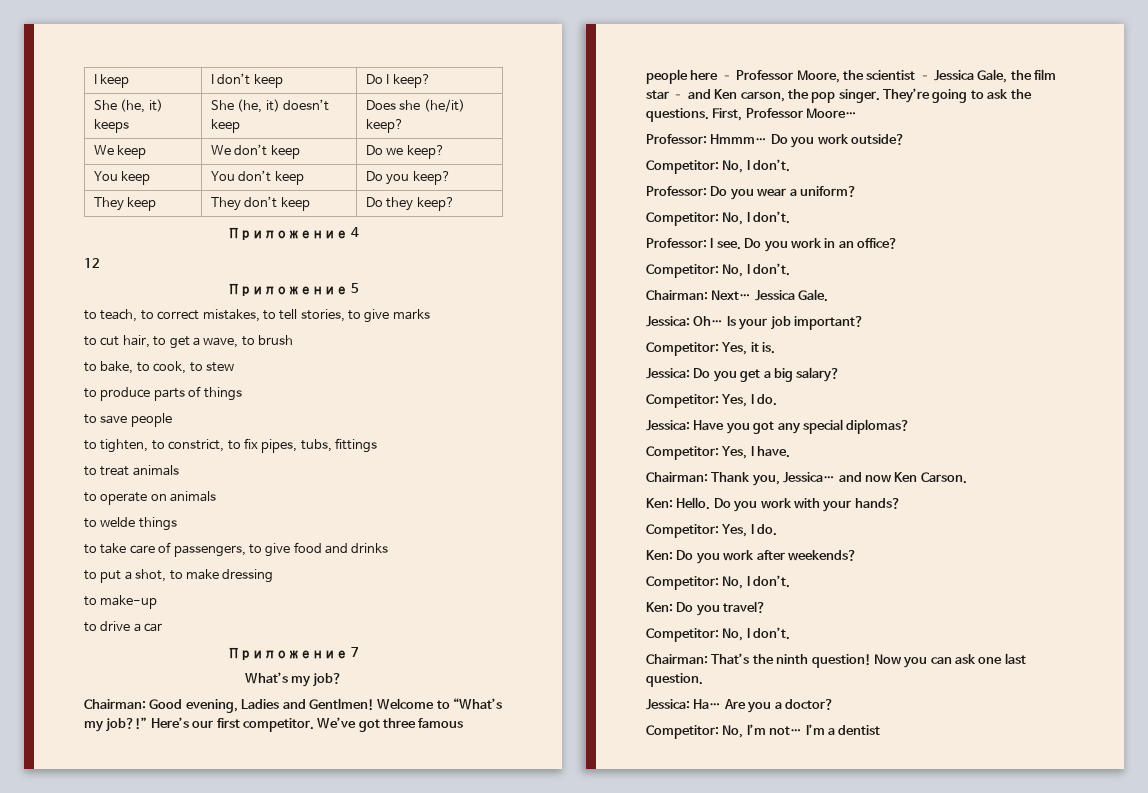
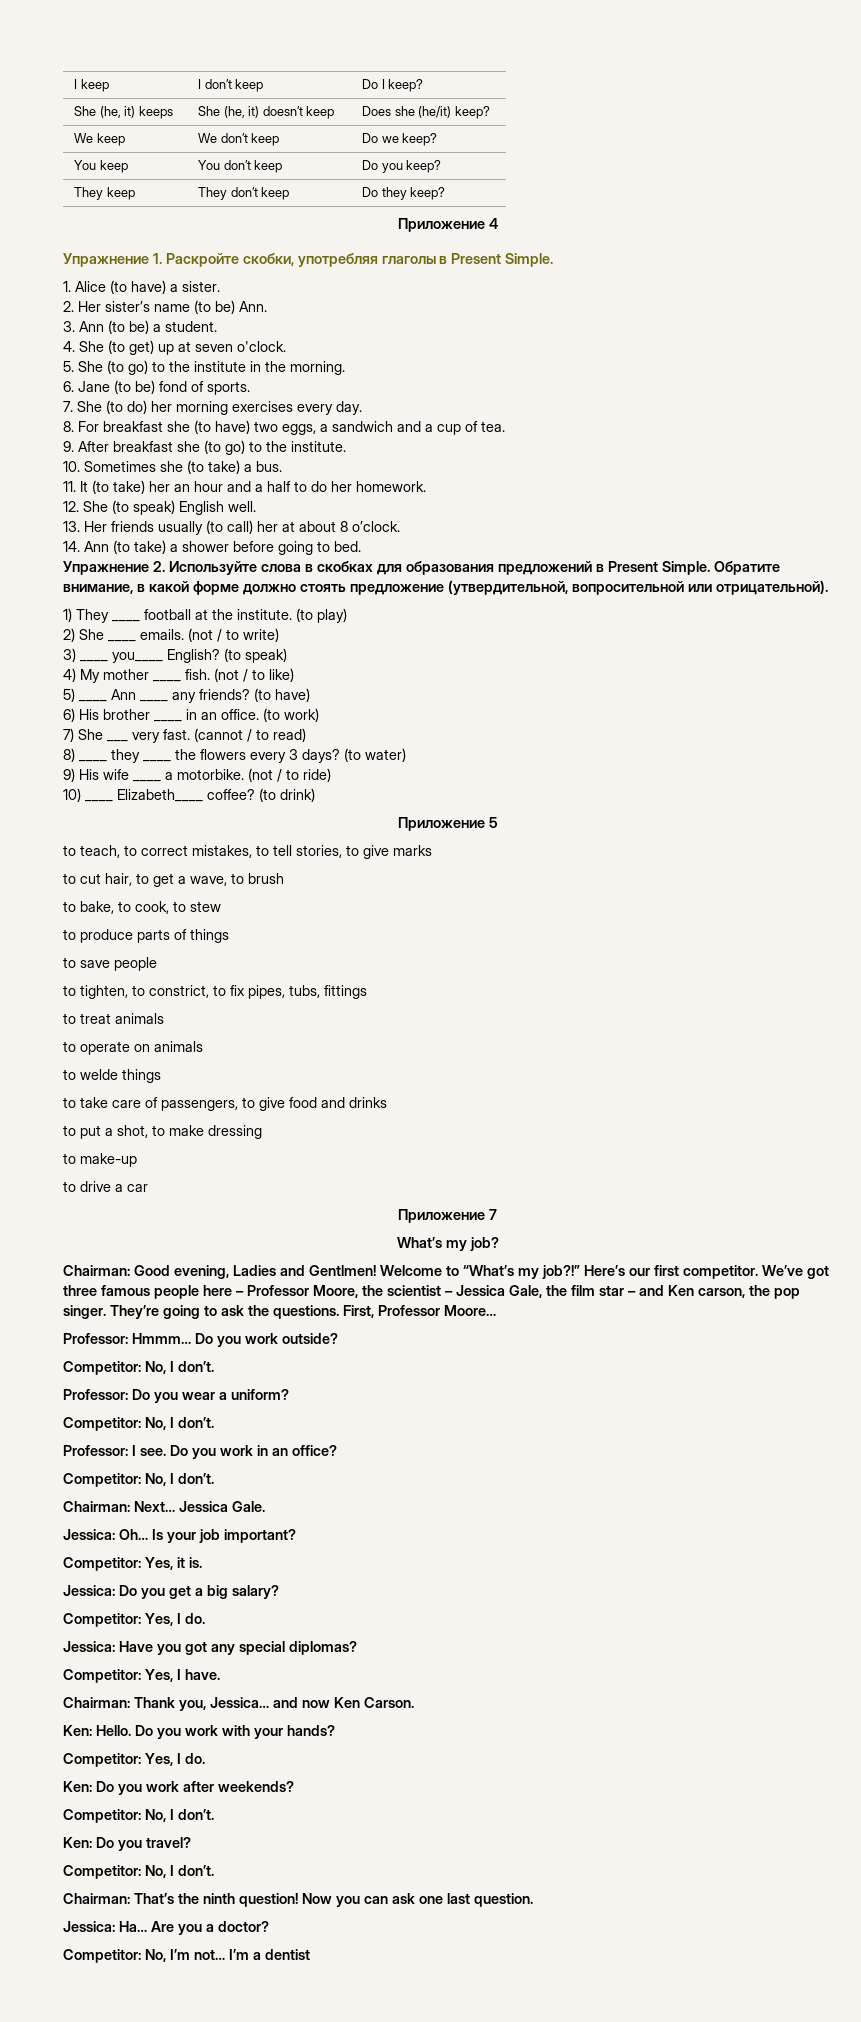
- 12
+ Упражнение 1. Раскройте скобки, употребляя глаголы в Present Simple.
+ 1. Alice (to have) a sister.
+ 2. Her sister’s name (to be) Ann.
+ 3. Ann (to be) a student.
+ 4. She (to get) up at seven o'clock.
+ 5. She (to go) to the institute in the morning.
+ 6. Jane (to be) fond of sports.
+ 7. She (to do) her morning exercises every day.
+ 8. For breakfast she (to have) two eggs, a sandwich and a cup of tea.
+ 9. After breakfast she (to go) to the institute.
+ 10. Sometimes she (to take) a bus.
+ 11. It (to take) her an hour and a half to do her homework.
+ 12. She (to speak) English well.
+ 13. Her friends usually (to call) her at about 8 o’clock.
+ 14. Ann (to take) a shower before going to bed.
+ Упражнение 2. Используйте слова в скобках для образования предложений в Present Simple. Обратите внимание, в какой форме должно стоять предложение (утвердительной, вопросительной или отрицательной).
+ 1) They ____ football at the institute. (to play)
+ 2) She ____ emails. (not / to write)
+ 3) ____ you____ English? (to speak)
+ 4) My mother ____ fish. (not / to like)
+ 5) ____ Ann ____ any friends? (to have)
+ 6) His brother ____ in an office. (to work)
+ 7) She ___ very fast. (cannot / to read)
+ 8) ____ they ____ the flowers every 3 days? (to water)
+ 9) His wife ____ a motorbike. (not / to ride)
+ 10) ____ Elizabeth____ coffee? (to drink)

